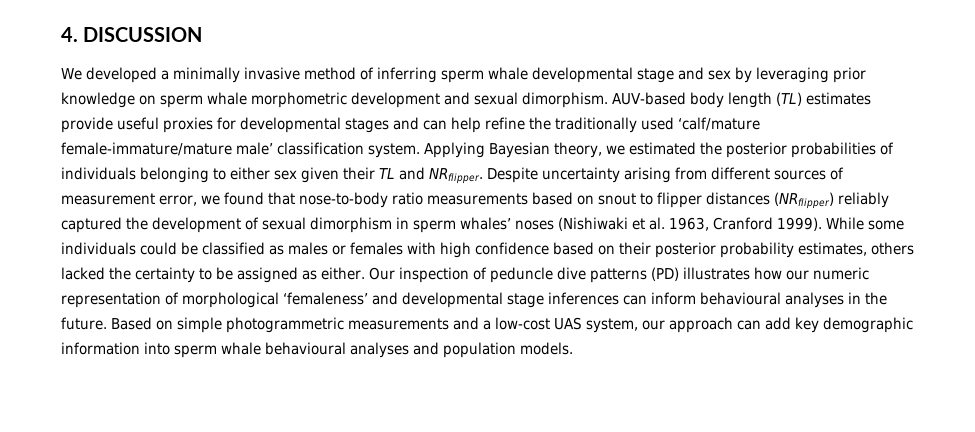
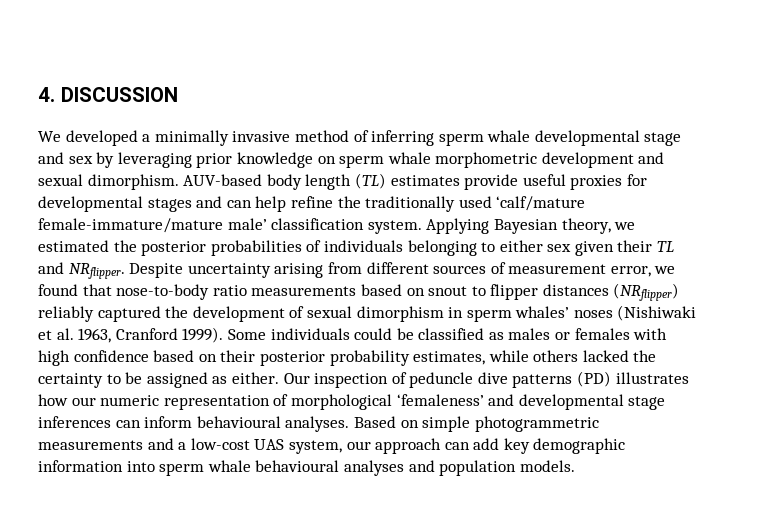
- While some individuals could be classified as males or females with high confidence based on their posterior probability estimates, others lacked the certainty to be assigned as either.
+ Some individuals could be classified as males or females with high confidence based on their posterior probability estimates, while others lacked the certainty to be assigned as either.
- Our inspection of peduncle dive patterns (PD) illustrates how our numeric representation of morphological ‘femaleness’ and developmental stage inferences can inform behavioural analyses in the future.
+ Our inspection of peduncle dive patterns (PD) illustrates how our numeric representation of morphological ‘femaleness’ and developmental stage inferences can inform behavioural analyses.

